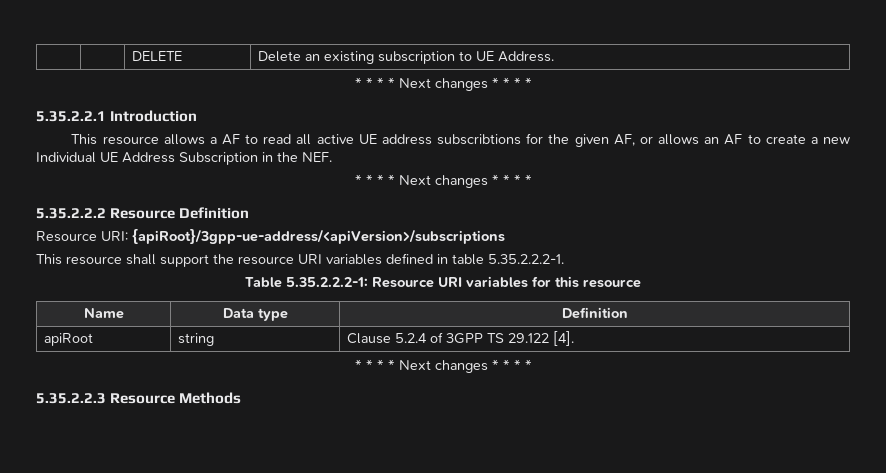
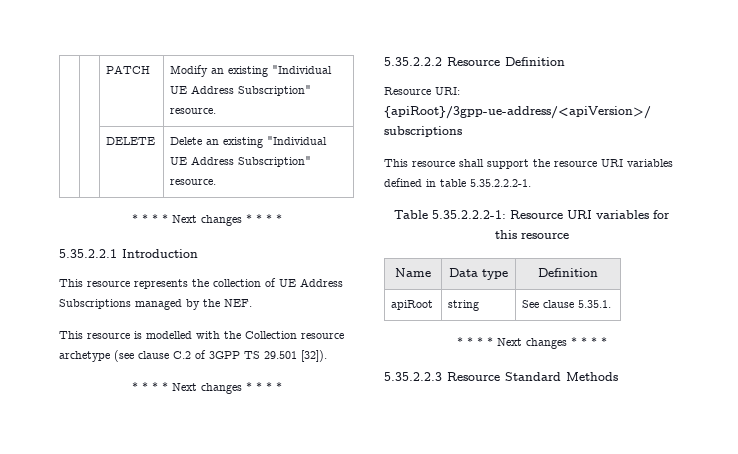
- | | DELETE | Delete an existing subscription to UE Address.
+ | | PATCH | Modify an existing "Individual UE Address Subscription" resource.
+ | | DELETE | Delete an existing "Individual UE Address Subscription" resource.
- This resource allows a AF to read all active UE address subscribtions for the given AF, or allows an AF to create a new Individual UE Address Subscription in the NEF.
+ This resource represents the collection of UE Address Subscriptions managed by the NEF.
+ This resource is modelled with the Collection resource archetype (see clause C.2 of 3GPP TS 29.501 [32]).
- apiRoot | string | Clause 5.2.4 of 3GPP TS 29.122 [4].
+ apiRoot | string | See clause 5.35.1.
- 5.35.2.2.3 Resource Methods
+ 5.35.2.2.3 Resource Standard Methods

